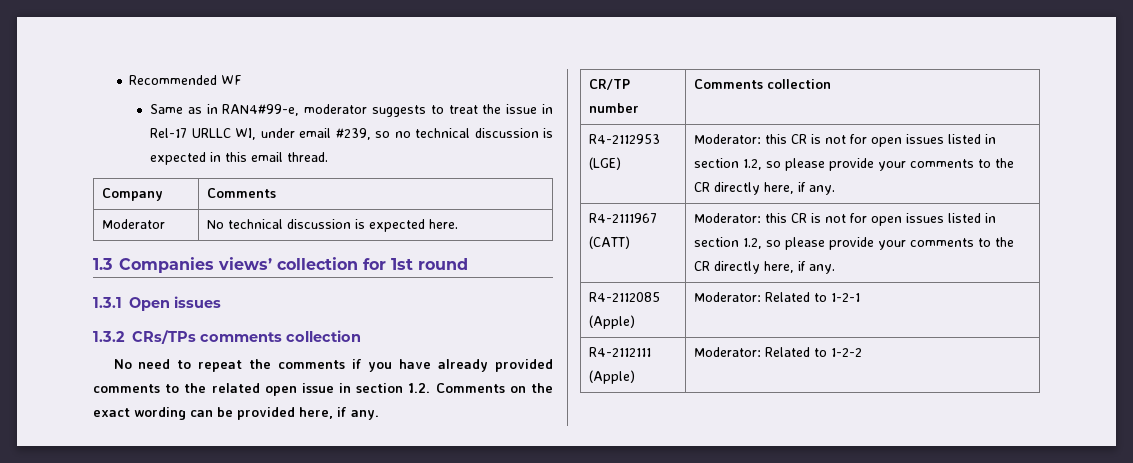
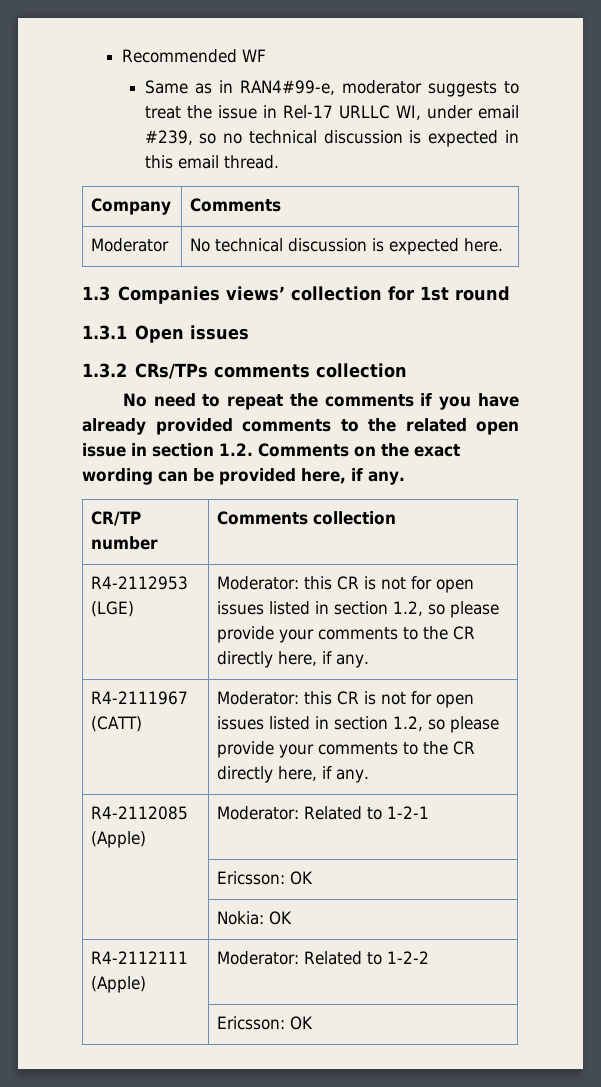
  R4-2112085 (Apple) | Moderator: Related to 1-2-1
+ | Ericsson: OK
+ | Nokia: OK
  R4-2112111 (Apple) | Moderator: Related to 1-2-2
+ | Ericsson: OK

